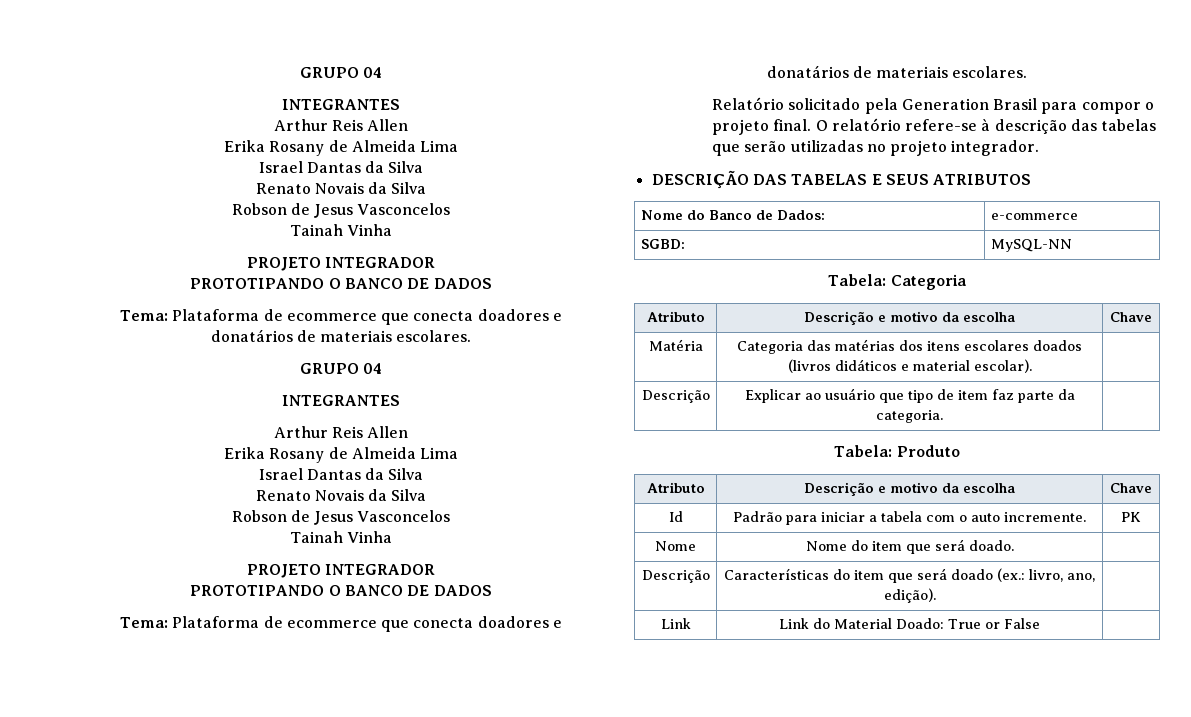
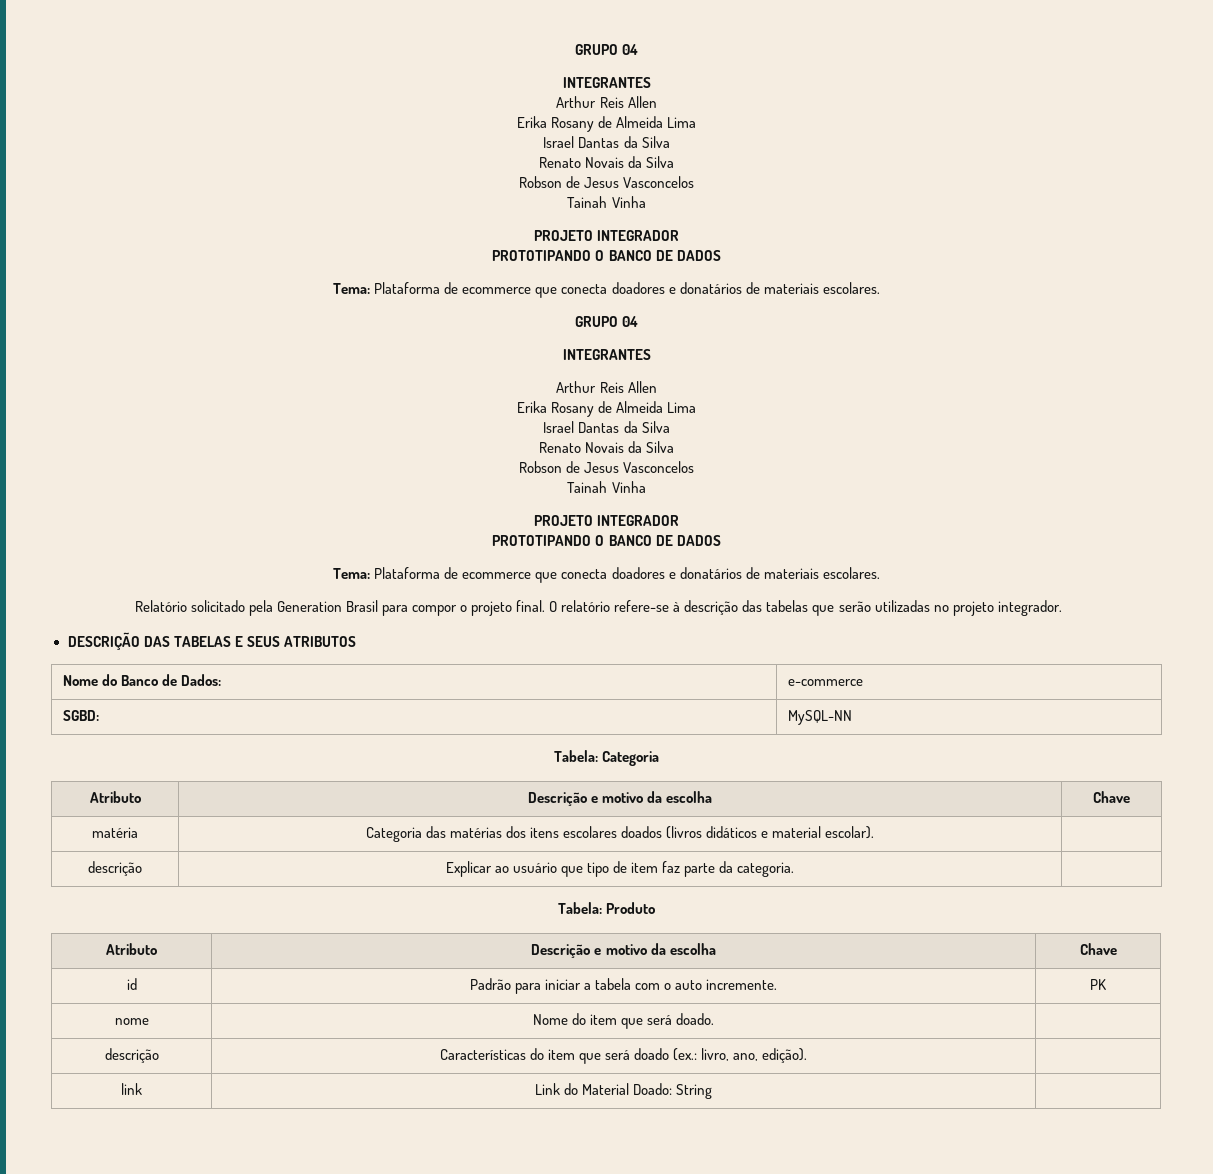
- Matéria | Categoria das matérias dos itens escolares doados (livros didáticos e material escolar). |
+ matéria | Categoria das matérias dos itens escolares doados (livros didáticos e material escolar). |
- Descrição | Explicar ao usuário que tipo de item faz parte da categoria. |
+ descrição | Explicar ao usuário que tipo de item faz parte da categoria. |
- Id | Padrão para iniciar a tabela com o auto incremente. | PK
+ id | Padrão para iniciar a tabela com o auto incremente. | PK
- Nome | Nome do item que será doado. |
+ nome | Nome do item que será doado. |
- Descrição | Características do item que será doado (ex.: livro, ano, edição). |
+ descrição | Características do item que será doado (ex.: livro, ano, edição). |
- Link | Link do Material Doado: True or False |
+ link | Link do Material Doado: String |

